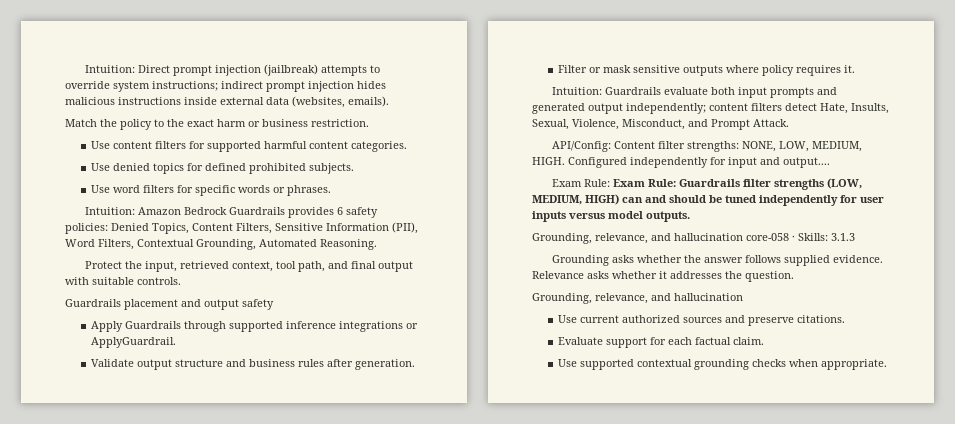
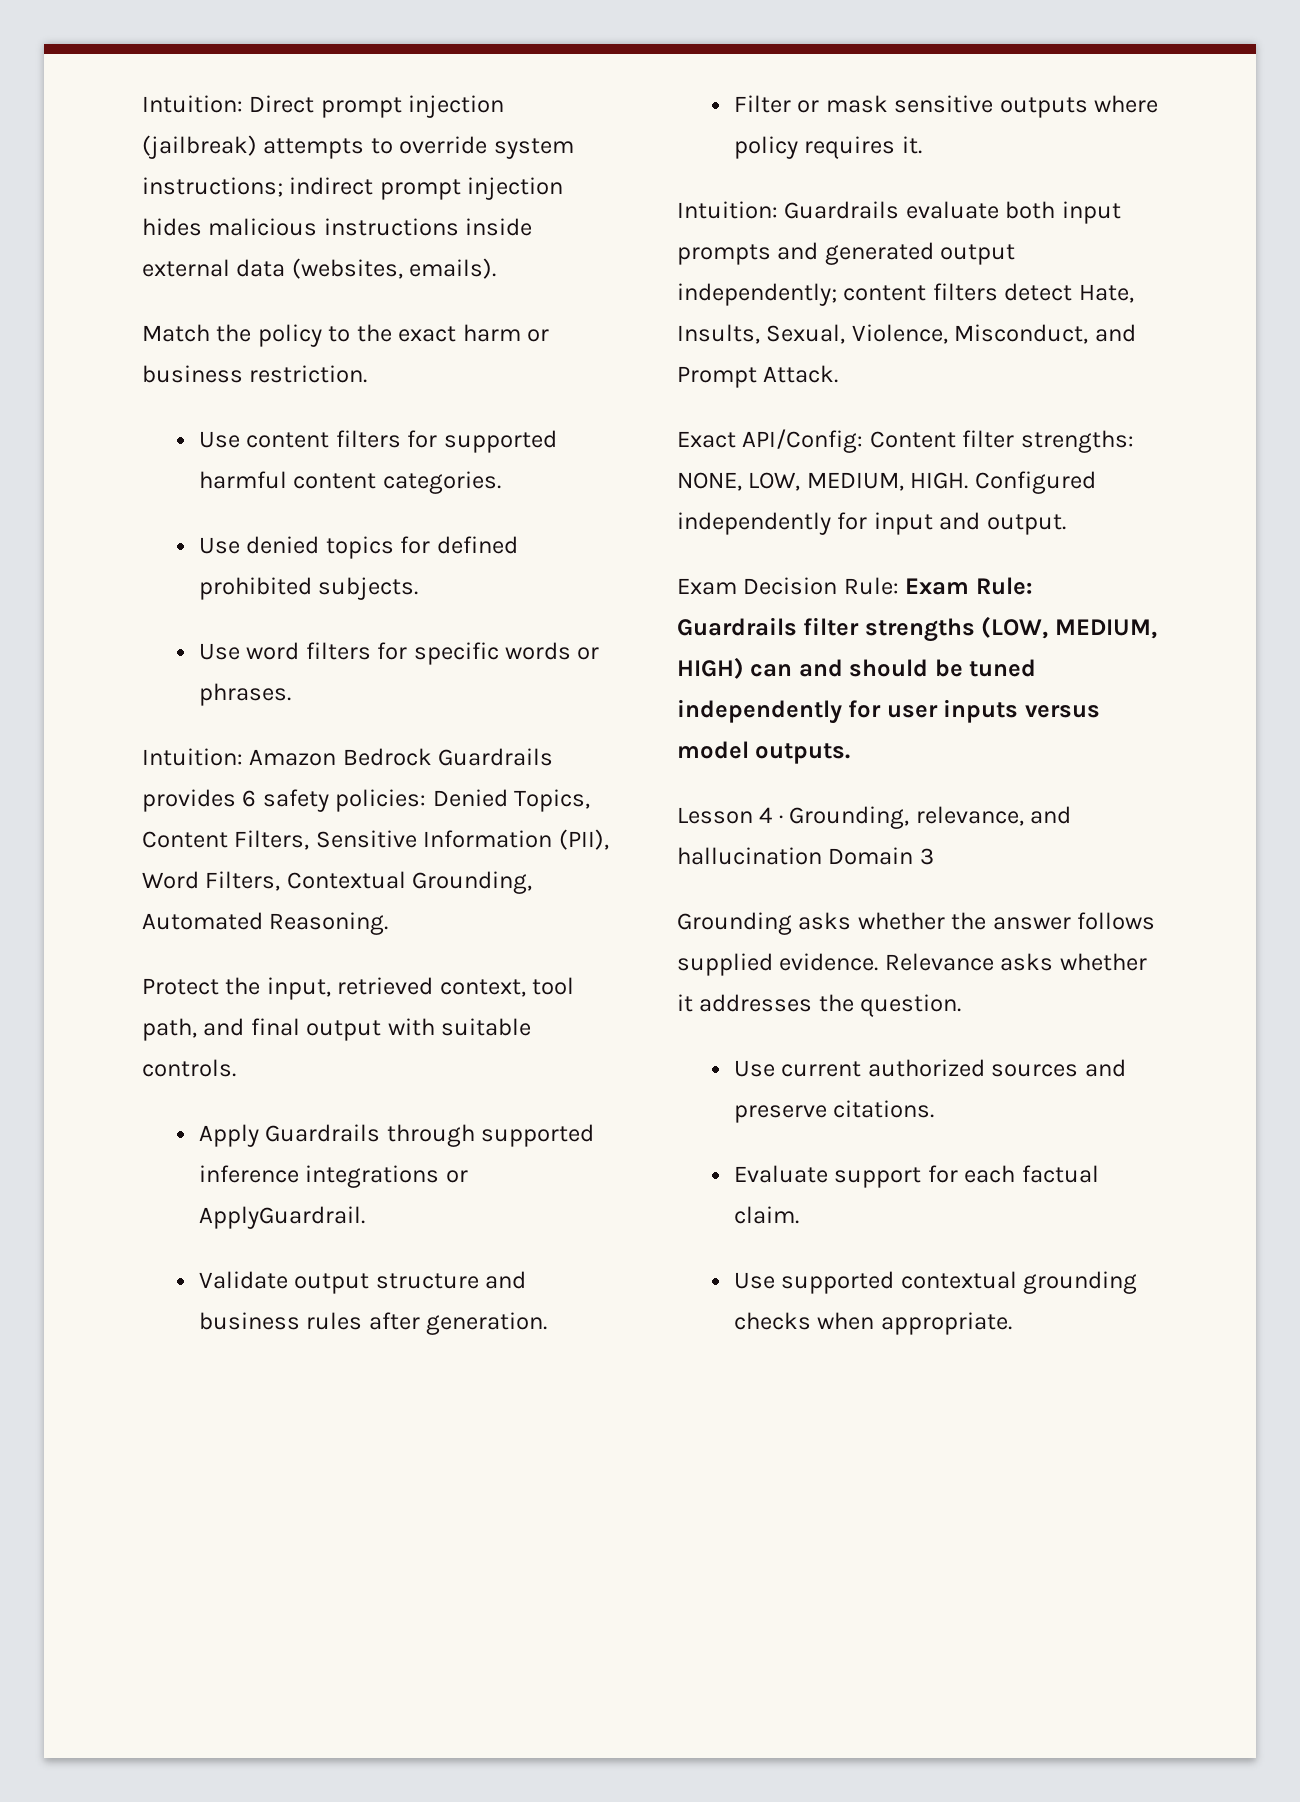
- Guardrails placement and output safety
- API/Config: Content filter strengths: NONE, LOW, MEDIUM, HIGH.
+ Exact API/Config: Content filter strengths: NONE, LOW, MEDIUM, HIGH.
- Configured independently for input and output....
- Exam Rule: Exam Rule: Guardrails filter strengths (LOW, MEDIUM, HIGH) can and should be tuned independently for user inputs versus model outputs.
+ Configured independently for input and output.
+ Exam Decision Rule: Exam Rule: Guardrails filter strengths (LOW, MEDIUM, HIGH) can and should be tuned independently for user inputs versus model outputs.
- Grounding, relevance, and hallucination core-058 · Skills: 3.1.3
+ Lesson 4 · Grounding, relevance, and hallucination Domain 3
  Relevance asks whether it addresses the question.
- Grounding, relevance, and hallucination

